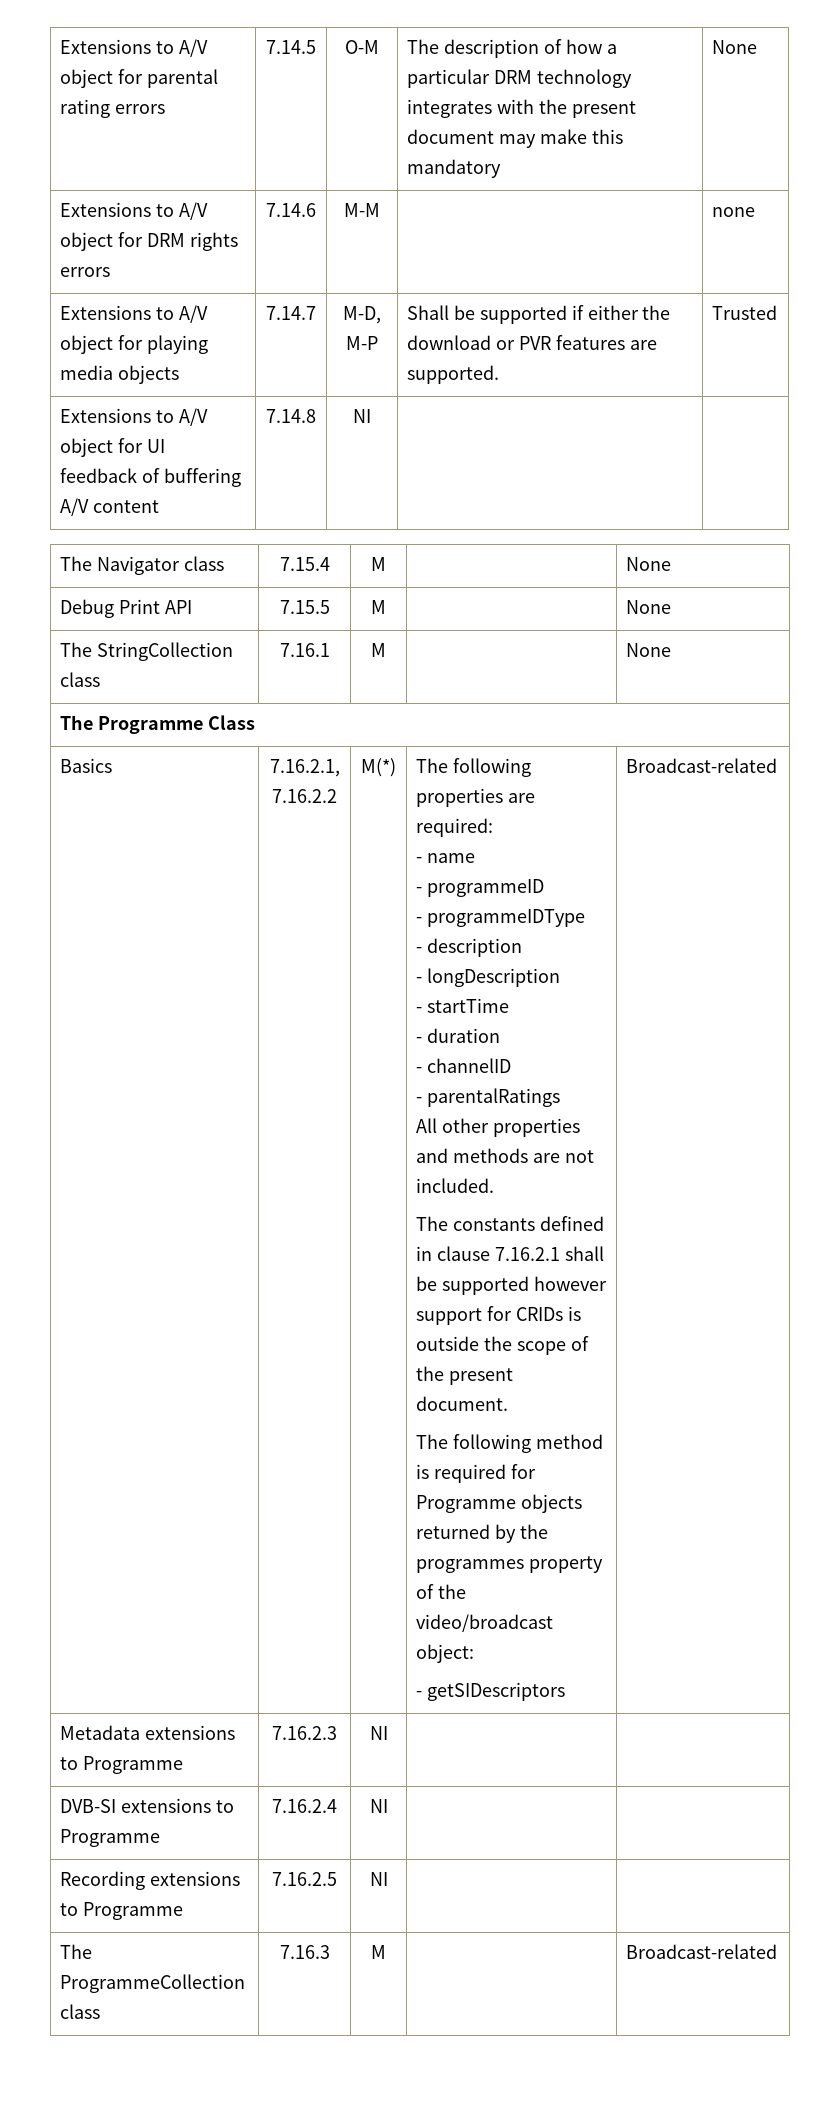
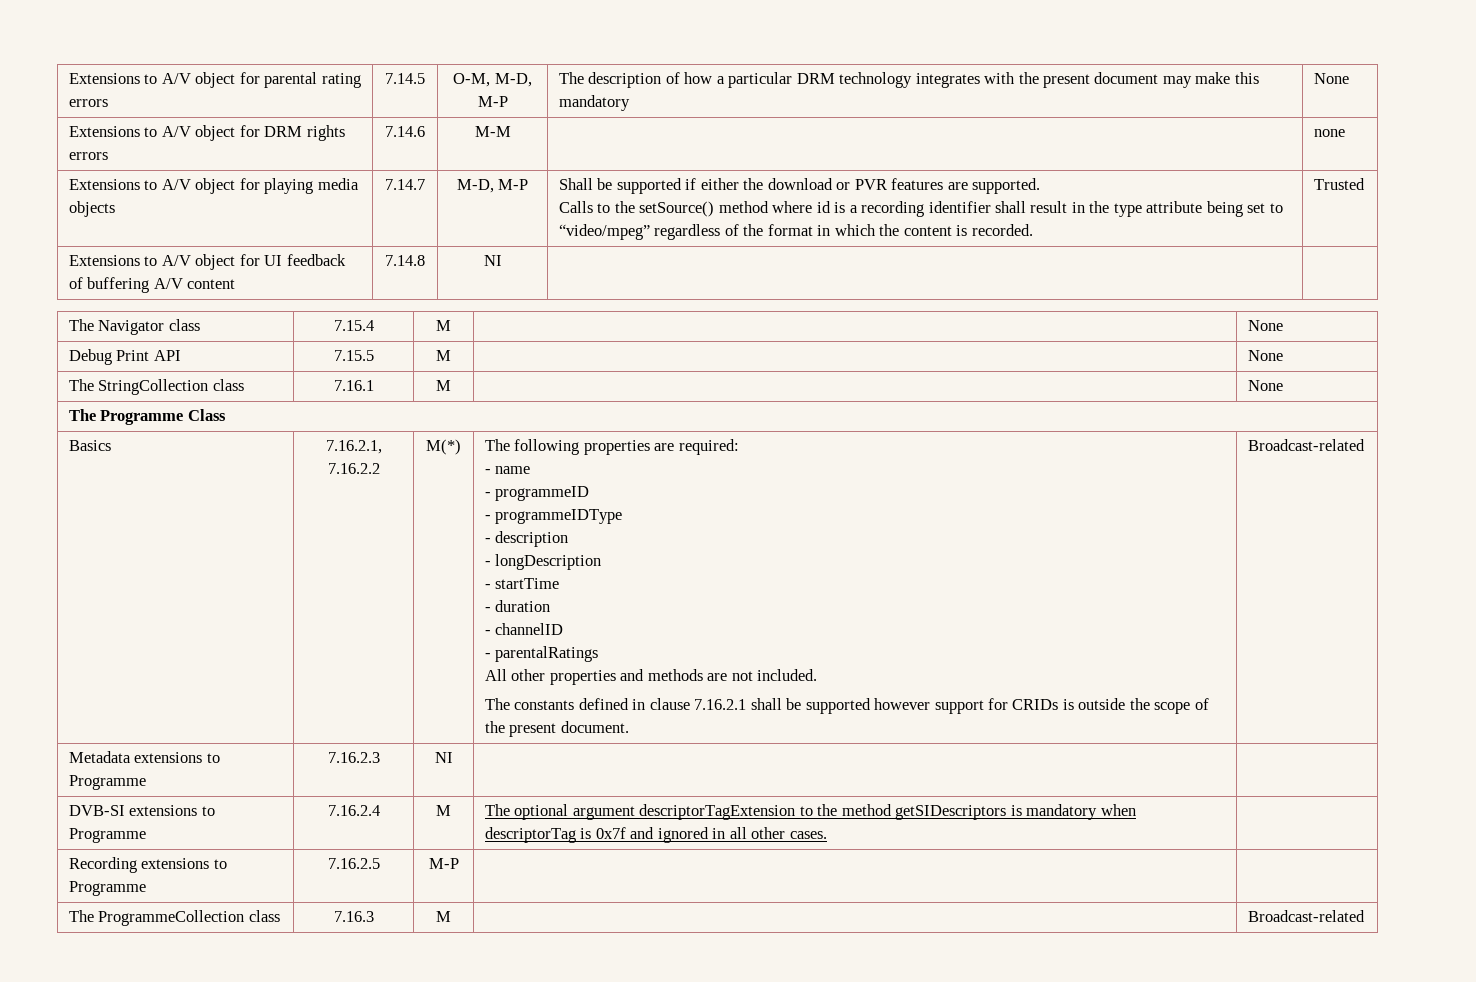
- Extensions to A/V object for parental rating errors | 7.14.5 | O-M | The description of how a particular DRM technology integrates with the present document may make this mandatory | None
+ Extensions to A/V object for parental rating errors | 7.14.5 | O-M, M-D, M-P | The description of how a particular DRM technology integrates with the present document may make this mandatory | None
+ Calls to the setSource() method where id is a recording identifier shall result in the type attribute being set to “video/mpeg” regardless of the format in which the content is recorded.
- The following method is required for Programme objects returned by the programmes property of the video/broadcast object:
- - getSIDescriptors
- DVB-SI extensions to Programme | 7.16.2.4 | NI | |
+ DVB-SI extensions to Programme | 7.16.2.4 | M | The optional argument descriptorTagExtension to the method getSIDescriptors is mandatory when descriptorTag is 0x7f and ignored in all other cases. |
- Recording extensions to Programme | 7.16.2.5 | NI | |
+ Recording extensions to Programme | 7.16.2.5 | M-P | |

